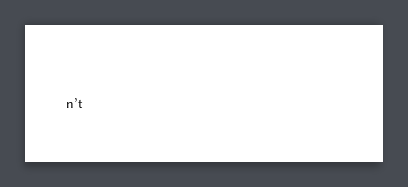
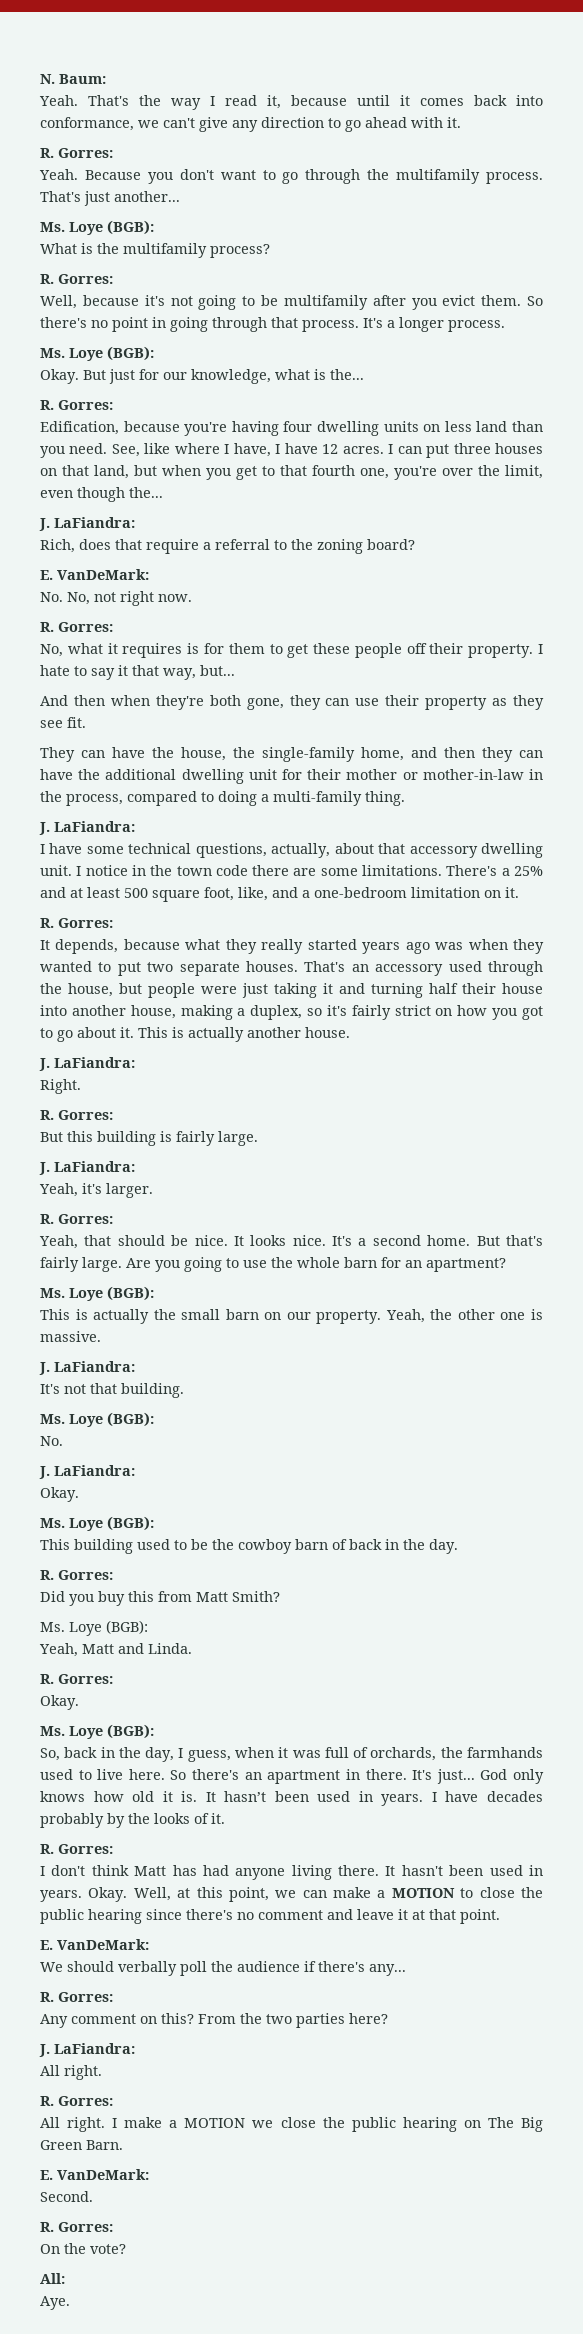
- n’t
+ N. Baum:
+ Yeah. That's the way I read it, because until it comes back into conformance, we can't give any direction to go ahead with it.
+ R. Gorres:
+ Yeah. Because you don't want to go through the multifamily process. That's just another...
+ Ms. Loye (BGB):
+ What is the multifamily process?
+ R. Gorres:
+ Well, because it's not going to be multifamily after you evict them. So there's no point in going through that process. It's a longer process.
+ Ms. Loye (BGB):
+ Okay. But just for our knowledge, what is the...
+ R. Gorres:
+ Edification, because you're having four dwelling units on less land than you need. See, like where I have, I have 12 acres. I can put three houses on that land, but when you get to that fourth one, you're over the limit, even though the...
+ J. LaFiandra:
+ Rich, does that require a referral to the zoning board?
+ E. VanDeMark:
+ No. No, not right now.
+ R. Gorres:
+ No, what it requires is for them to get these people off their property. I hate to say it that way, but...
+ And then when they're both gone, they can use their property as they see fit.
+ They can have the house, the single-family home, and then they can have the additional dwelling unit for their mother or mother-in-law in the process, compared to doing a multi-family thing.
+ J. LaFiandra:
+ I have some technical questions, actually, about that accessory dwelling unit. I notice in the town code there are some limitations. There's a 25% and at least 500 square foot, like, and a one-bedroom limitation on it.
+ R. Gorres:
+ It depends, because what they really started years ago was when they wanted to put two separate houses. That's an accessory used through the house, but people were just taking it and turning half their house into another house, making a duplex, so it's fairly strict on how you got to go about it. This is actually another house.
+ J. LaFiandra:
+ Right.
+ R. Gorres:
+ But this building is fairly large.
+ J. LaFiandra:
+ Yeah, it's larger.
+ R. Gorres:
+ Yeah, that should be nice. It looks nice. It's a second home. But that's fairly large. Are you going to use the whole barn for an apartment?
+ Ms. Loye (BGB):
+ This is actually the small barn on our property. Yeah, the other one is massive.
+ J. LaFiandra:
+ It's not that building.
+ Ms. Loye (BGB):
+ No.
+ J. LaFiandra:
+ Okay.
+ Ms. Loye (BGB):
+ This building used to be the cowboy barn of back in the day.
+ R. Gorres:
+ Did you buy this from Matt Smith?
+ Ms. Loye (BGB):
+ Yeah, Matt and Linda.
+ R. Gorres:
+ Okay.
+ Ms. Loye (BGB):
+ So, back in the day, I guess, when it was full of orchards, the farmhands used to live here. So there's an apartment in there. It's just... God only knows how old it is. It hasn’t been used in years. I have decades probably by the looks of it.
+ R. Gorres:
+ I don't think Matt has had anyone living there. It hasn't been used in years. Okay. Well, at this point, we can make a MOTION to close the public hearing since there's no comment and leave it at that point.
+ E. VanDeMark:
+ We should verbally poll the audience if there's any...
+ R. Gorres:
+ Any comment on this? From the two parties here?
+ J. LaFiandra:
+ All right.
+ R. Gorres:
+ All right. I make a MOTION we close the public hearing on The Big Green Barn.
+ E. VanDeMark:
+ Second.
+ R. Gorres:
+ On the vote?
+ All:
+ Aye.

